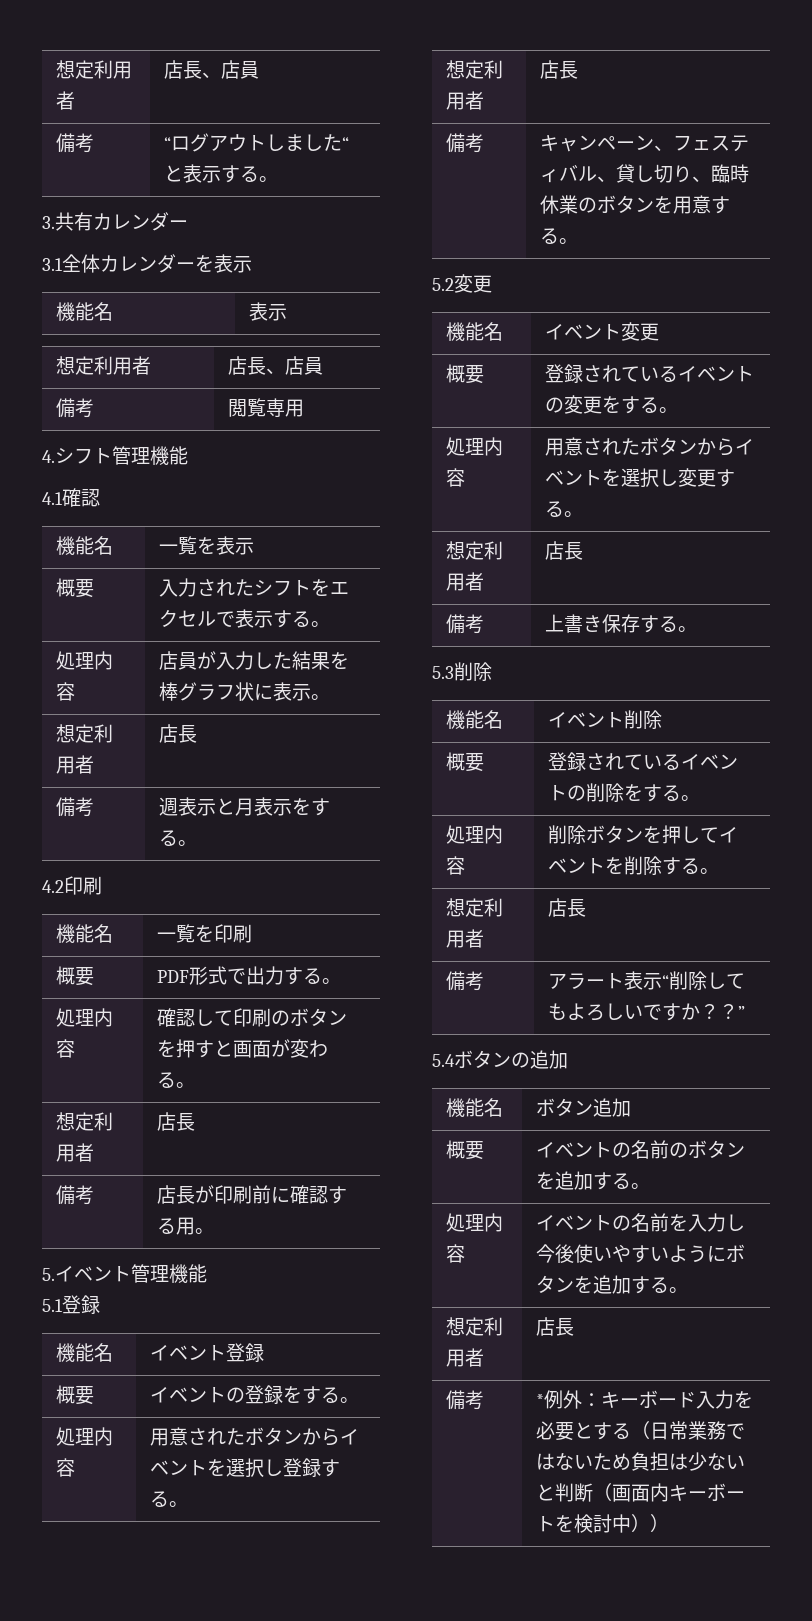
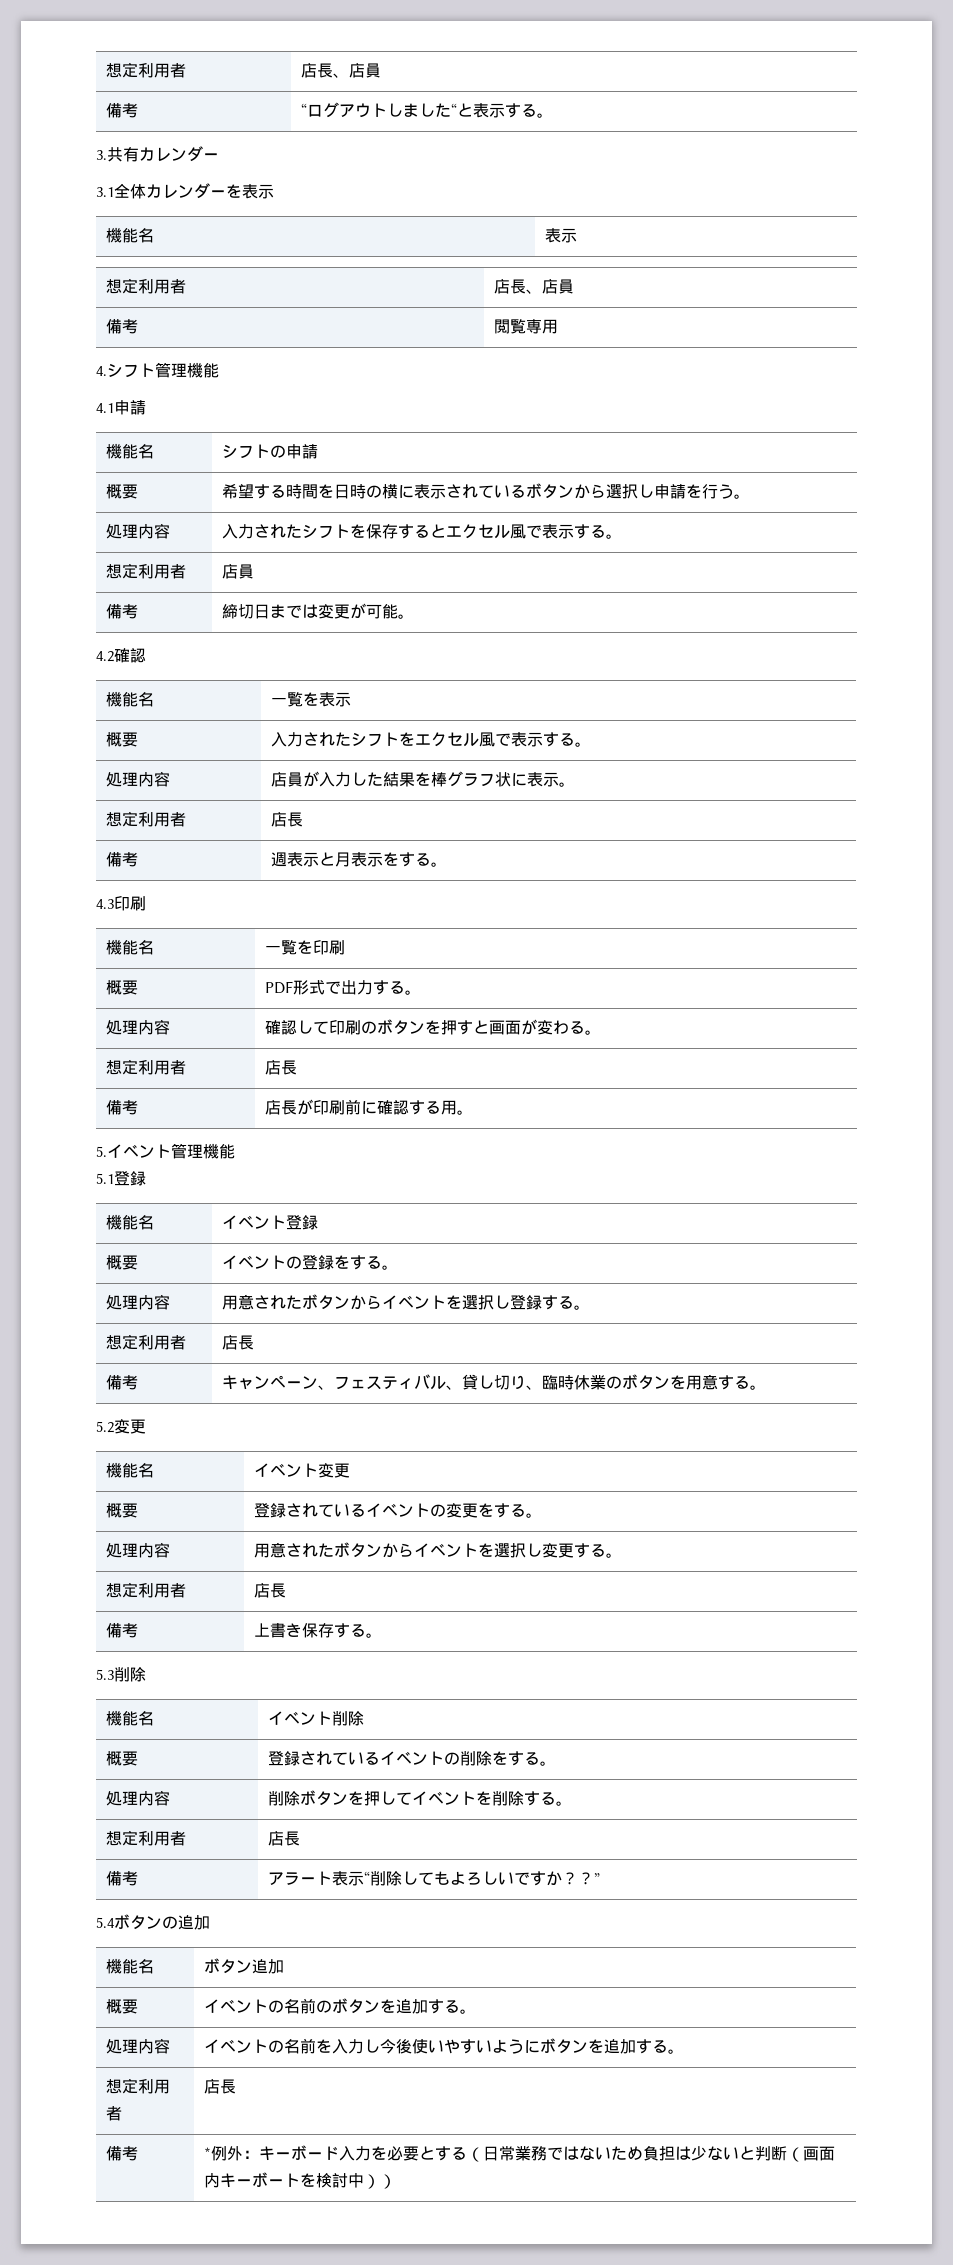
- 4.1確認
+ 4.1申請
+ 機能名 | シフトの申請
+ 概要 | 希望する時間を日時の横に表示されているボタンから選択し申請を行う。
+ 処理内容 | 入力されたシフトを保存するとエクセル風で表示する。
+ 想定利用者 | 店員
+ 備考 | 締切日までは変更が可能。
+ 4.2確認
- 概要 | 入力されたシフトをエクセルで表示する。
+ 概要 | 入力されたシフトをエクセル風で表示する。
- 4.2印刷
+ 4.3印刷

